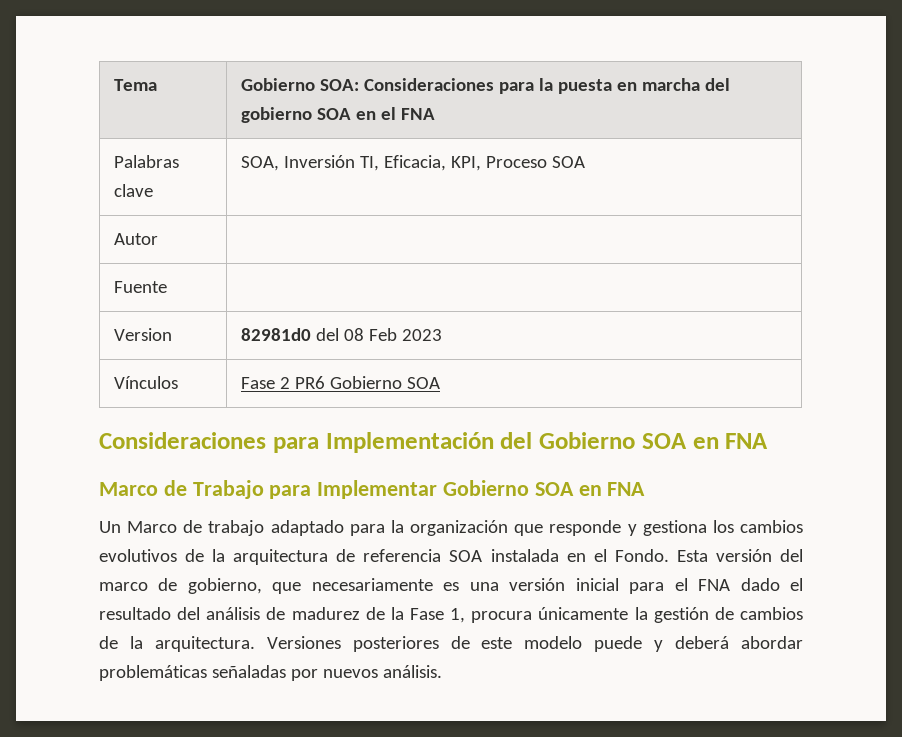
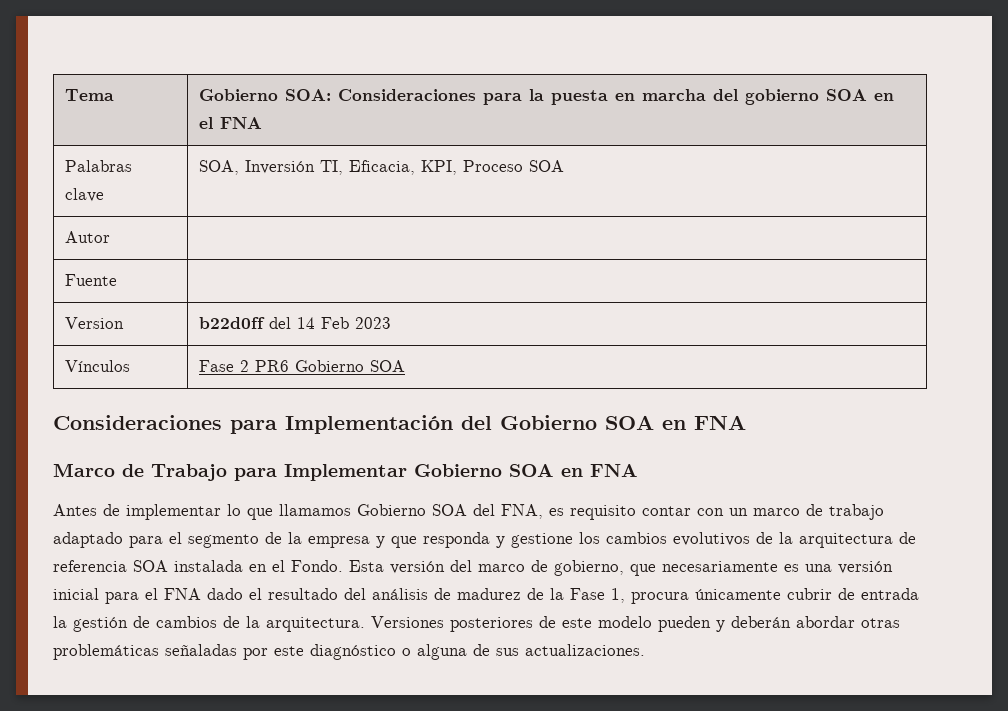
- Version | 82981d0 del 08 Feb 2023
+ Version | b22d0ff del 14 Feb 2023
- Un Marco de trabajo adaptado para la organización que responde y gestiona los cambios evolutivos de la arquitectura de referencia SOA instalada en el Fondo.
+ Antes de implementar lo que llamamos Gobierno SOA del FNA, es requisito contar con un marco de trabajo adaptado para el segmento de la empresa y que responda y gestione los cambios evolutivos de la arquitectura de referencia SOA instalada en el Fondo.
- Esta versión del marco de gobierno, que necesariamente es una versión inicial para el FNA dado el resultado del análisis de madurez de la Fase 1, procura únicamente la gestión de cambios de la arquitectura.
+ Esta versión del marco de gobierno, que necesariamente es una versión inicial para el FNA dado el resultado del análisis de madurez de la Fase 1, procura únicamente cubrir de entrada la gestión de cambios de la arquitectura.
- Versiones posteriores de este modelo puede y deberá abordar problemáticas señaladas por nuevos análisis.
+ Versiones posteriores de este modelo pueden y deberán abordar otras problemáticas señaladas por este diagnóstico o alguna de sus actualizaciones.

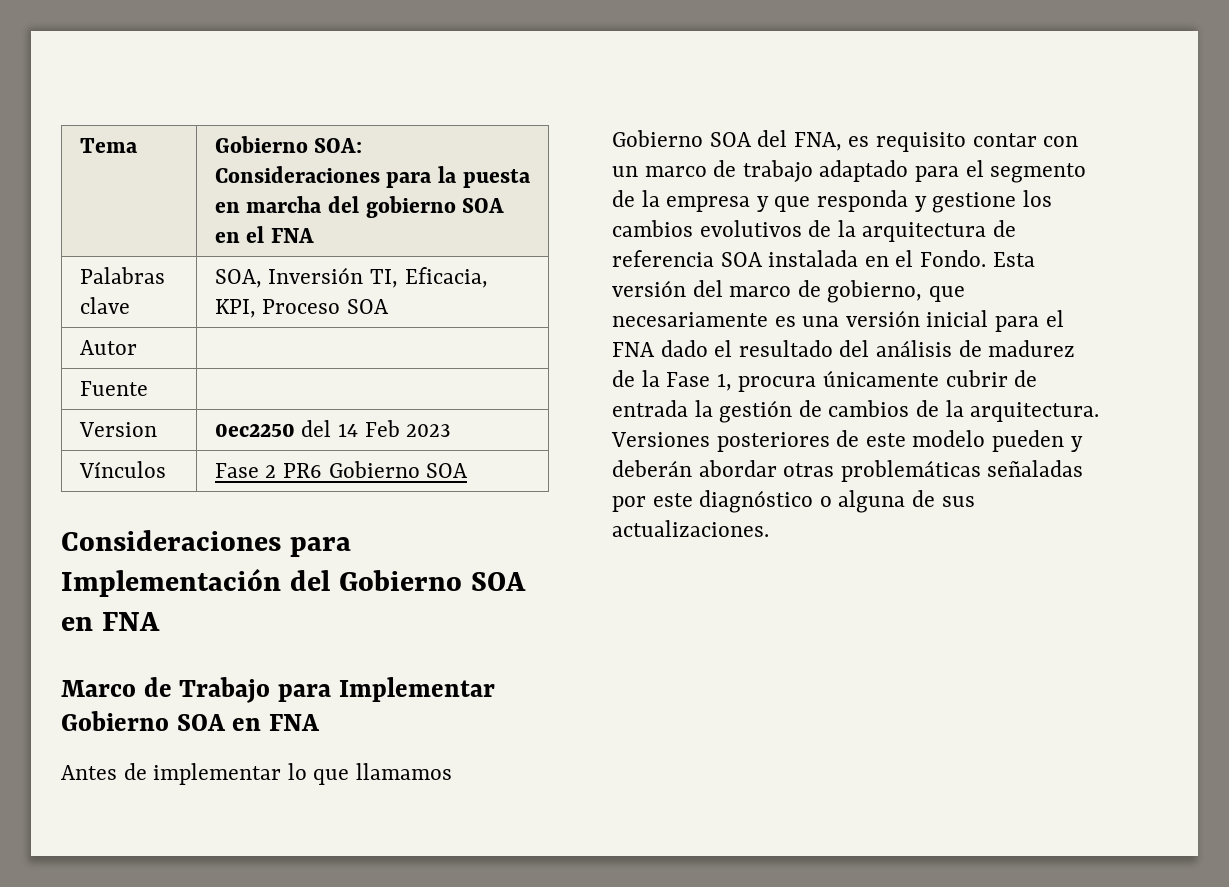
- Version | b22d0ff del 14 Feb 2023
+ Version | 0ec2250 del 14 Feb 2023

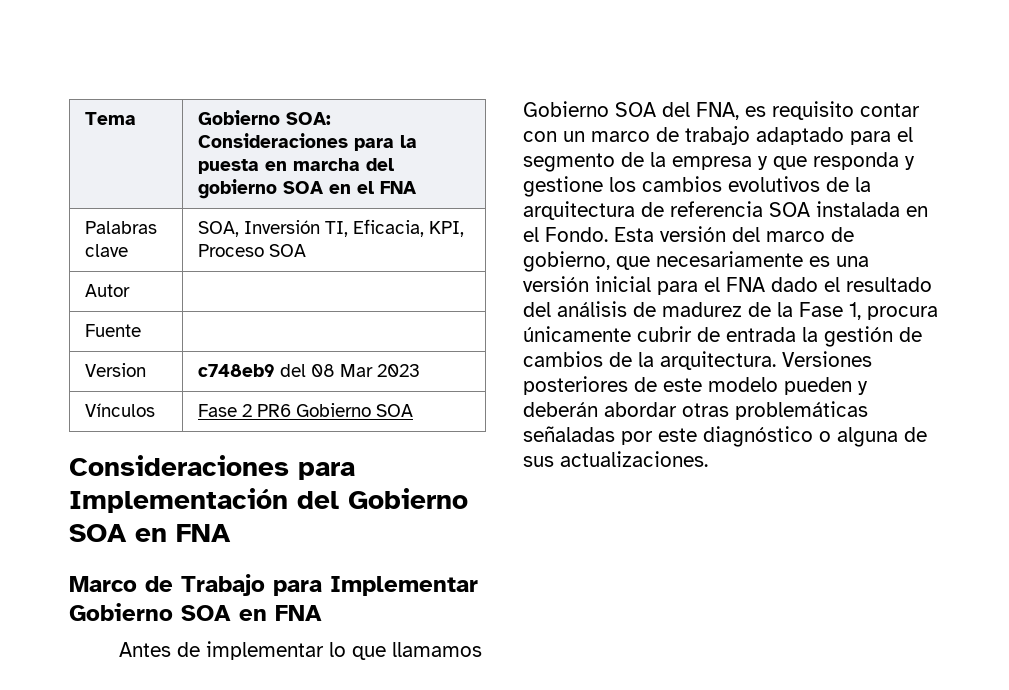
- Version | 0ec2250 del 14 Feb 2023
+ Version | c748eb9 del 08 Mar 2023

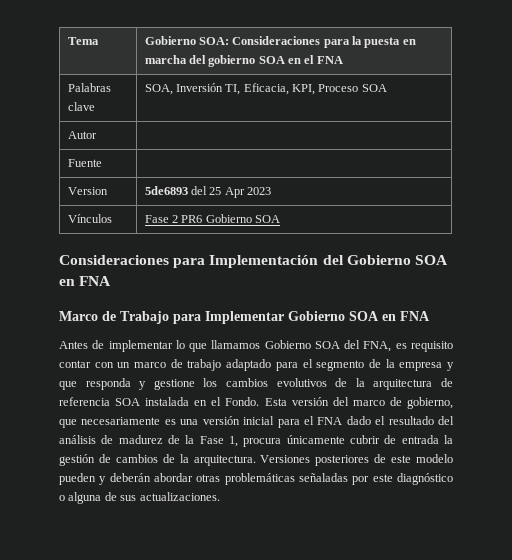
- Version | c748eb9 del 08 Mar 2023
+ Version | 5de6893 del 25 Apr 2023

